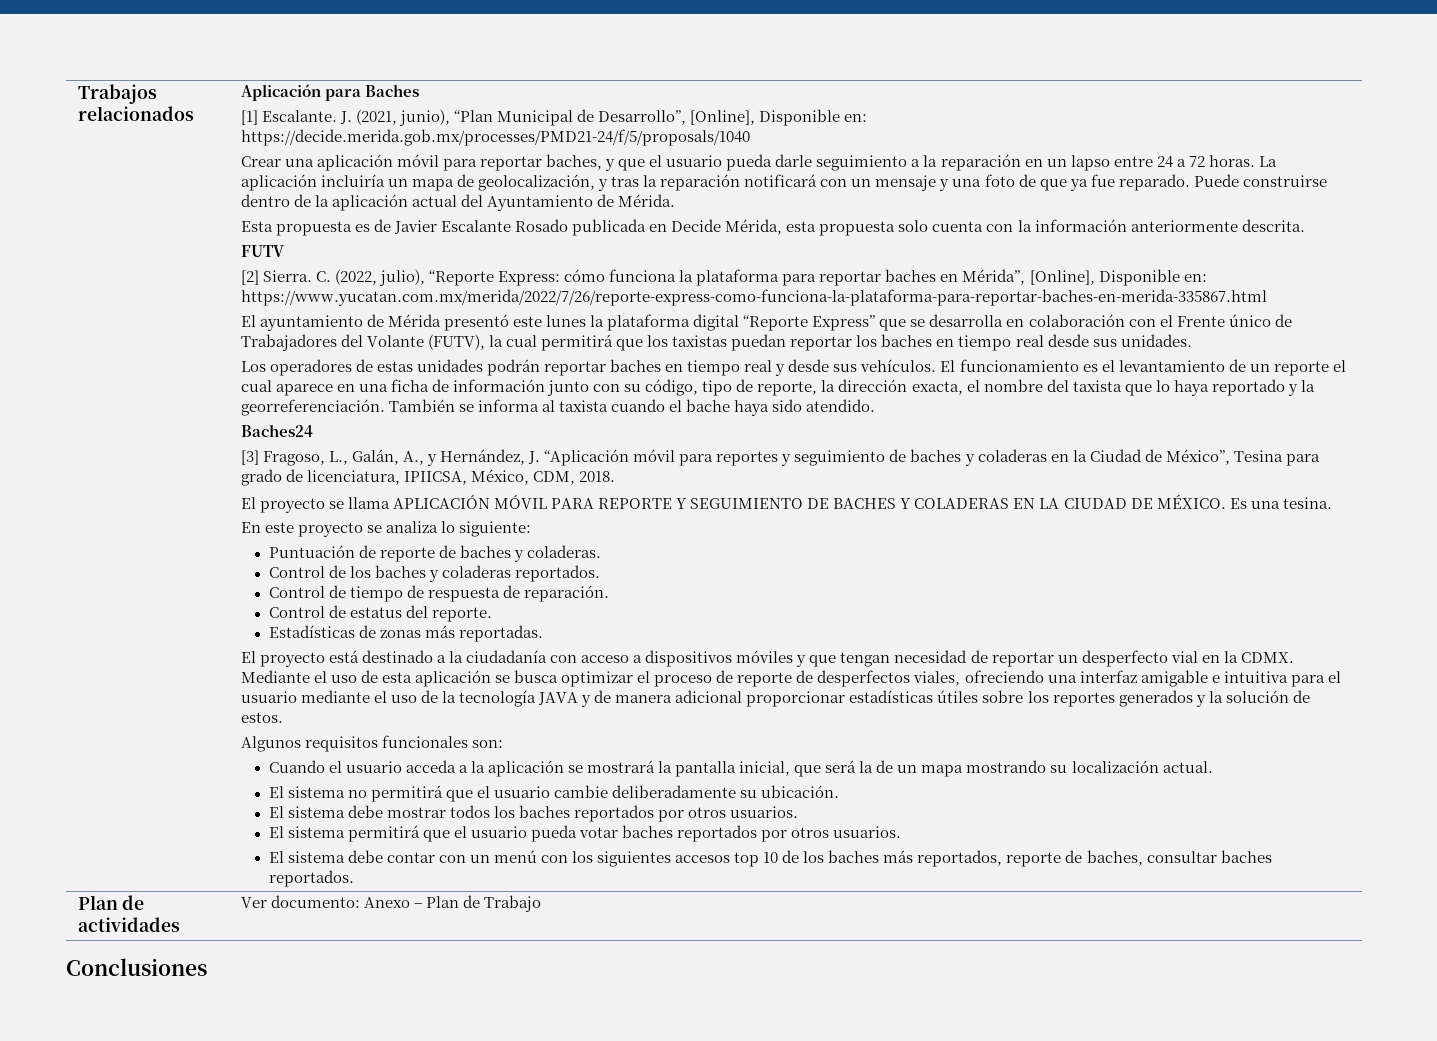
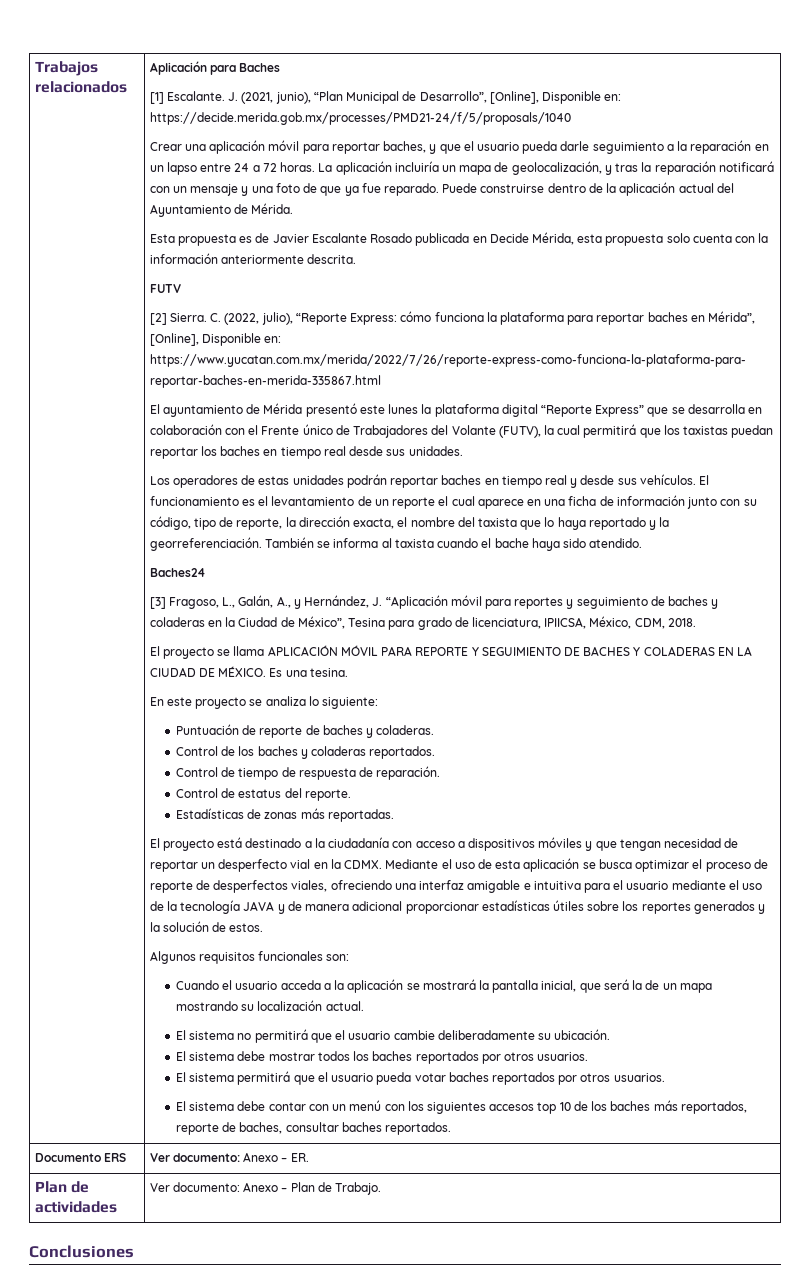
+ Documento ERS | Ver documento: Anexo – ER.
- Plan de actividades | Ver documento: Anexo – Plan de Trabajo
+ Plan de actividades | Ver documento: Anexo – Plan de Trabajo.

